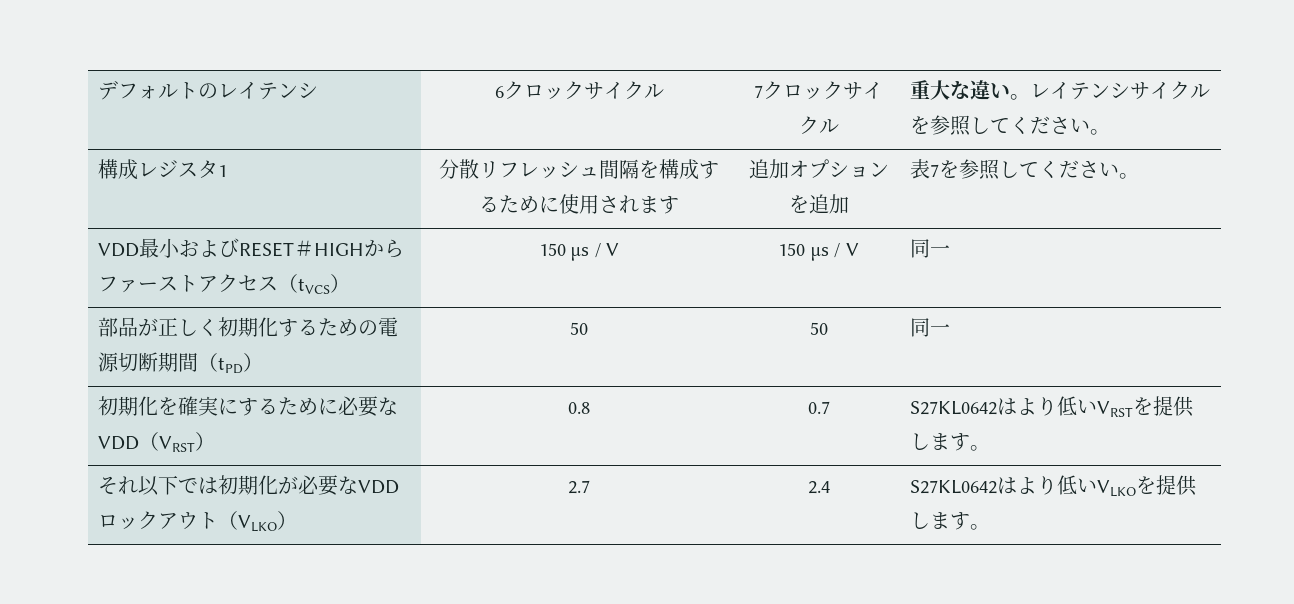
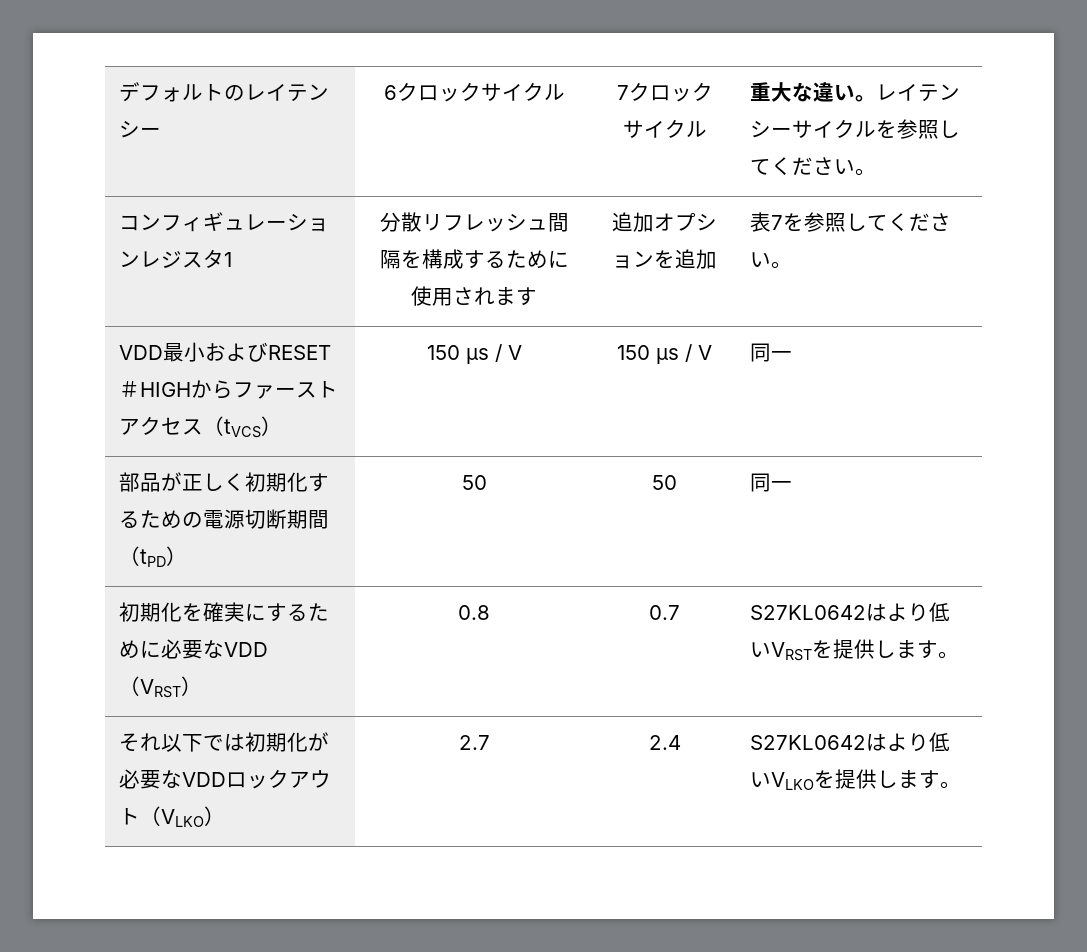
- デフォルトのレイテンシ | 6クロックサイクル | 7クロックサイクル | 重大な違い。レイテンシサイクルを参照してください。
+ デフォルトのレイテンシー | 6クロックサイクル | 7クロックサイクル | 重大な違い。レイテンシーサイクルを参照してください。
- 構成レジスタ1 | 分散リフレッシュ間隔を構成するために使用されます | 追加オプションを追加 | 表7を参照してください。
+ コンフィギュレーションレジスタ1 | 分散リフレッシュ間隔を構成するために使用されます | 追加オプションを追加 | 表7を参照してください。

